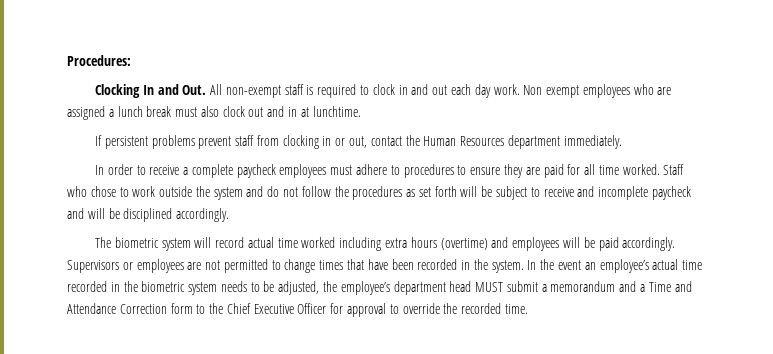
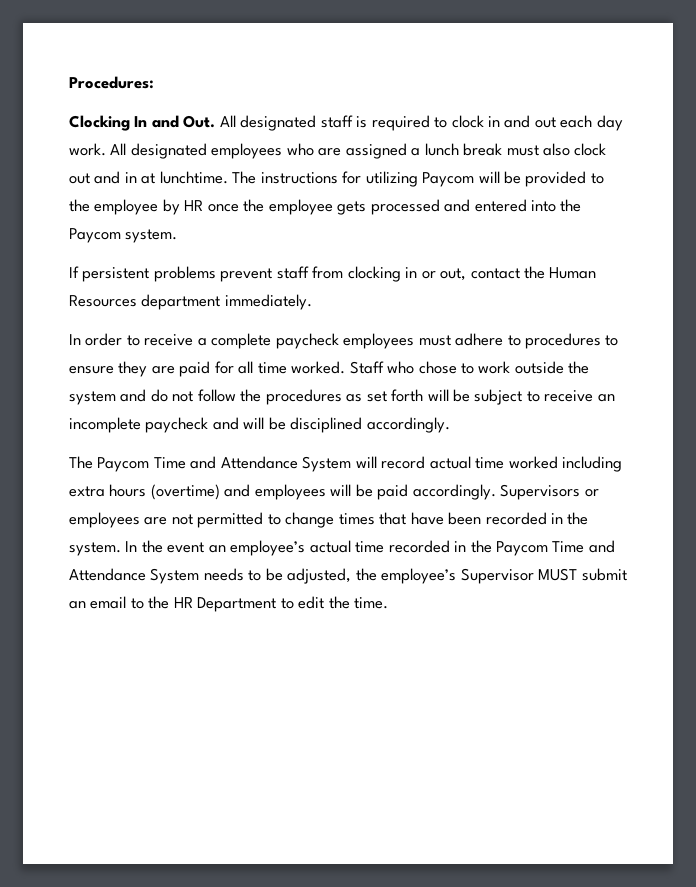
- Clocking In and Out. All non-exempt staff is required to clock in and out each day work.
+ Clocking In and Out. All designated staff is required to clock in and out each day work.
- Non exempt employees who are assigned a lunch break must also clock out and in at lunchtime.
+ All designated employees who are assigned a lunch break must also clock out and in at lunchtime. The instructions for utilizing Paycom will be provided to the employee by HR once the employee gets processed and entered into the Paycom system.
- Staff who chose to work outside the system and do not follow the procedures as set forth will be subject to receive and incomplete paycheck and will be disciplined accordingly.
+ Staff who chose to work outside the system and do not follow the procedures as set forth will be subject to receive an incomplete paycheck and will be disciplined accordingly.
- The biometric system will record actual time worked including extra hours (overtime) and employees will be paid accordingly.
+ The Paycom Time and Attendance System will record actual time worked including extra hours (overtime) and employees will be paid accordingly.
- In the event an employee’s actual time recorded in the biometric system needs to be adjusted, the employee’s department head MUST submit a memorandum and a Time and Attendance Correction form to the Chief Executive Officer for approval to override the recorded time.
+ In the event an employee’s actual time recorded in the Paycom Time and Attendance System needs to be adjusted, the employee’s Supervisor MUST submit an email to the HR Department to edit the time.

